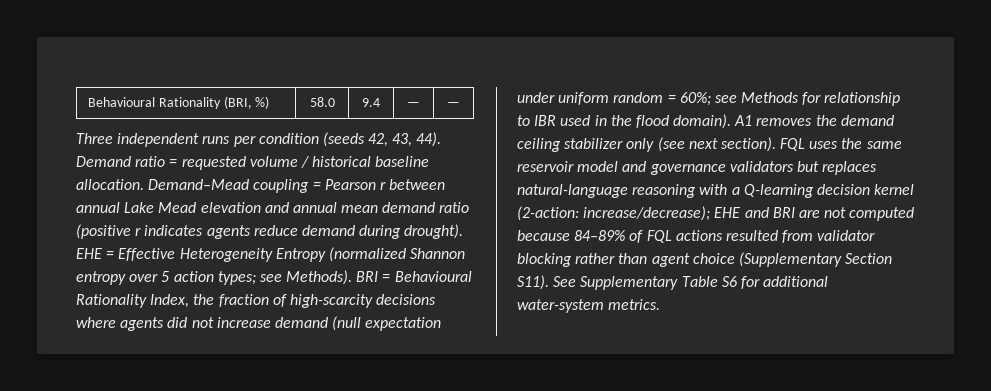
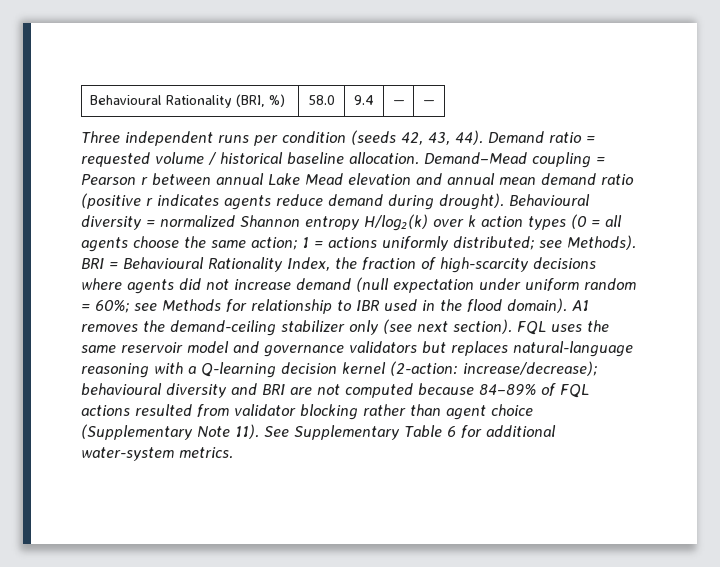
- EHE = Effective Heterogeneity Entropy (normalized Shannon entropy over 5 action types; see Methods).
+ Behavioural diversity = normalized Shannon entropy H/log₂(k) over k action types (0 = all agents choose the same action; 1 = actions uniformly distributed; see Methods).
- A1 removes the demand ceiling stabilizer only (see next section).
+ A1 removes the demand-ceiling stabilizer only (see next section).
- FQL uses the same reservoir model and governance validators but replaces natural-language reasoning with a Q-learning decision kernel (2-action: increase/decrease); EHE and BRI are not computed because 84–89% of FQL actions resulted from validator blocking rather than agent choice (Supplementary Section S11).
+ FQL uses the same reservoir model and governance validators but replaces natural-language reasoning with a Q-learning decision kernel (2-action: increase/decrease); behavioural diversity and BRI are not computed because 84–89% of FQL actions resulted from validator blocking rather than agent choice (Supplementary Note 11).
- See Supplementary Table S6 for additional water-system metrics.
+ See Supplementary Table 6 for additional water-system metrics.

